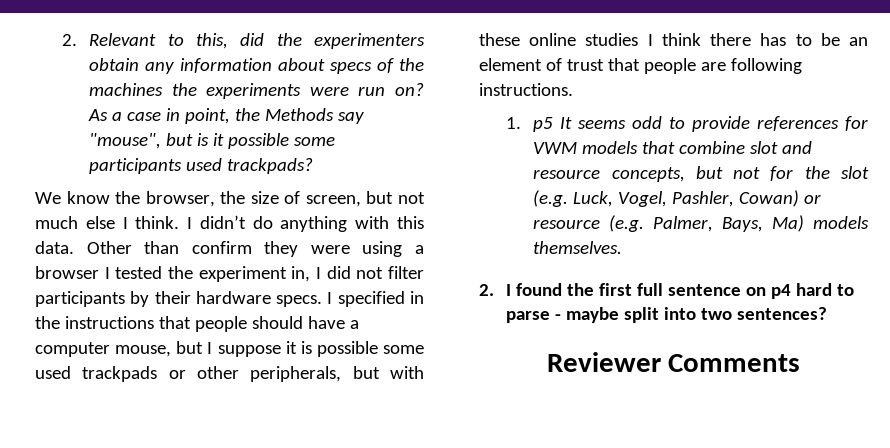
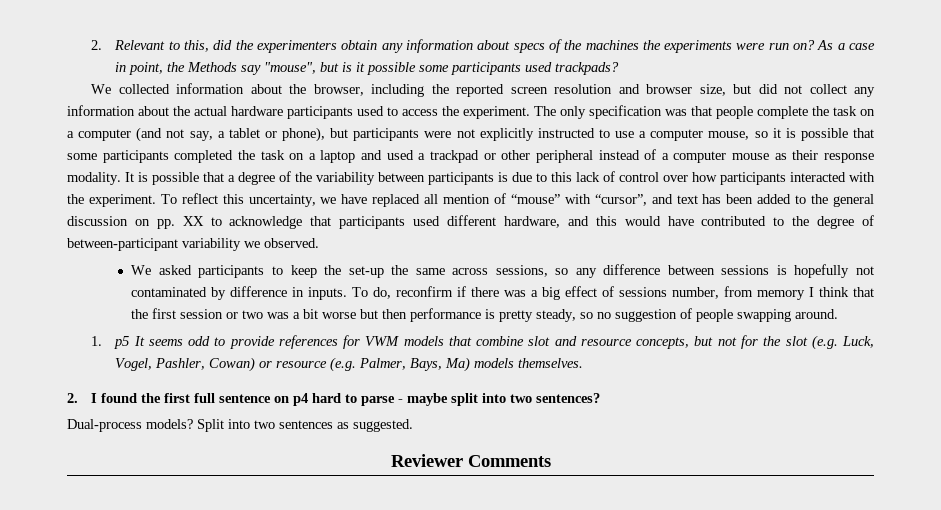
- We know the browser, the size of screen, but not much else I think. I didn’t do anything with this data. Other than confirm they were using a browser I tested the experiment in, I did not filter participants by their hardware specs. I specified in the instructions that people should have a computer mouse, but I suppose it is possible some used trackpads or other peripherals, but with these online studies I think there has to be an element of trust that people are following instructions.
+ We collected information about the browser, including the reported screen resolution and browser size, but did not collect any information about the actual hardware participants used to access the experiment. The only specification was that people complete the task on a computer (and not say, a tablet or phone), but participants were not explicitly instructed to use a computer mouse, so it is possible that some participants completed the task on a laptop and used a trackpad or other peripheral instead of a computer mouse as their response modality. It is possible that a degree of the variability between participants is due to this lack of control over how participants interacted with the experiment. To reflect this uncertainty, we have replaced all mention of “mouse” with “cursor”, and text has been added to the general discussion on pp. XX to acknowledge that participants used different hardware, and this would have contributed to the degree of between-participant variability we observed.
+ We asked participants to keep the set-up the same across sessions, so any difference between sessions is hopefully not contaminated by difference in inputs. To do, reconfirm if there was a big effect of sessions number, from memory I think that the first session or two was a bit worse but then performance is pretty steady, so no suggestion of people swapping around.
+ Dual-process models? Split into two sentences as suggested.

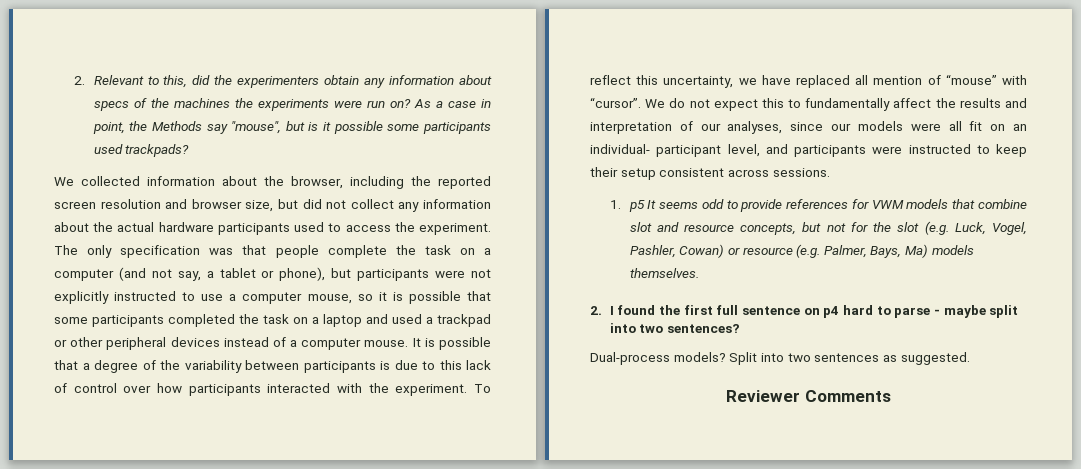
- The only specification was that people complete the task on a computer (and not say, a tablet or phone), but participants were not explicitly instructed to use a computer mouse, so it is possible that some participants completed the task on a laptop and used a trackpad or other peripheral instead of a computer mouse as their response modality.
+ The only specification was that people complete the task on a computer (and not say, a tablet or phone), but participants were not explicitly instructed to use a computer mouse, so it is possible that some participants completed the task on a laptop and used a trackpad or other peripheral devices instead of a computer mouse.
- To reflect this uncertainty, we have replaced all mention of “mouse” with “cursor”, and text has been added to the general discussion on pp. XX to acknowledge that participants used different hardware, and this would have contributed to the degree of between-participant variability we observed.
- We asked participants to keep the set-up the same across sessions, so any difference between sessions is hopefully not contaminated by difference in inputs. To do, reconfirm if there was a big effect of sessions number, from memory I think that the first session or two was a bit worse but then performance is pretty steady, so no suggestion of people swapping around.
+ To reflect this uncertainty, we have replaced all mention of “mouse” with “cursor”. We do not expect this to fundamentally affect the results and interpretation of our analyses, since our models were all fit on an individual- participant level, and participants were instructed to keep their setup consistent across sessions.

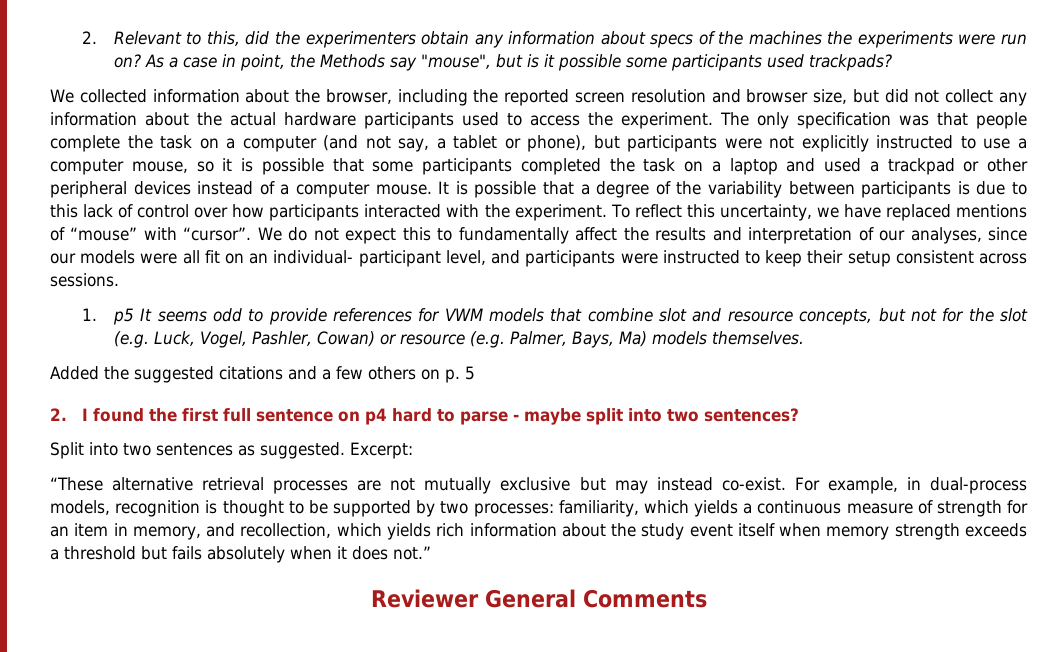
- To reflect this uncertainty, we have replaced all mention of “mouse” with “cursor”.
+ To reflect this uncertainty, we have replaced mentions of “mouse” with “cursor”.
+ Added the suggested citations and a few others on p. 5
- Dual-process models?
+ Excerpt:
+ “These alternative retrieval processes are not mutually exclusive but may instead co-exist. For example, in dual-process models, recognition is thought to be supported by two processes: familiarity, which yields a continuous measure of strength for an item in memory, and recollection, which yields rich information about the study event itself when memory strength exceeds a threshold but fails absolutely when it does not.”
- Reviewer Comments
+ Reviewer General Comments

